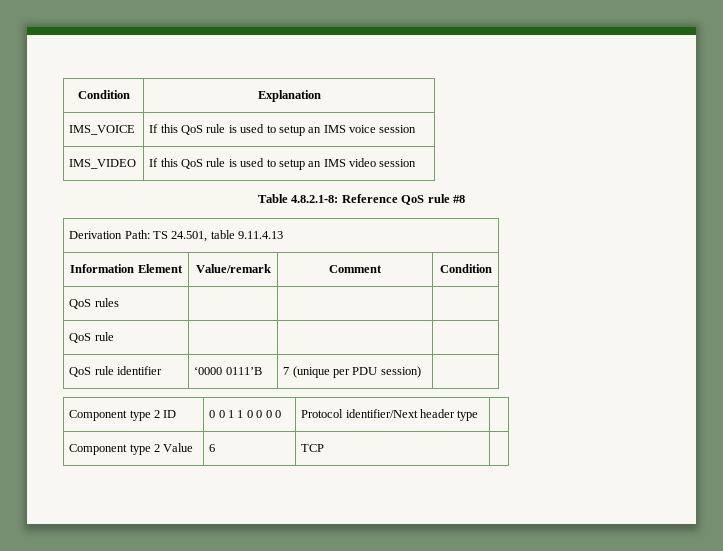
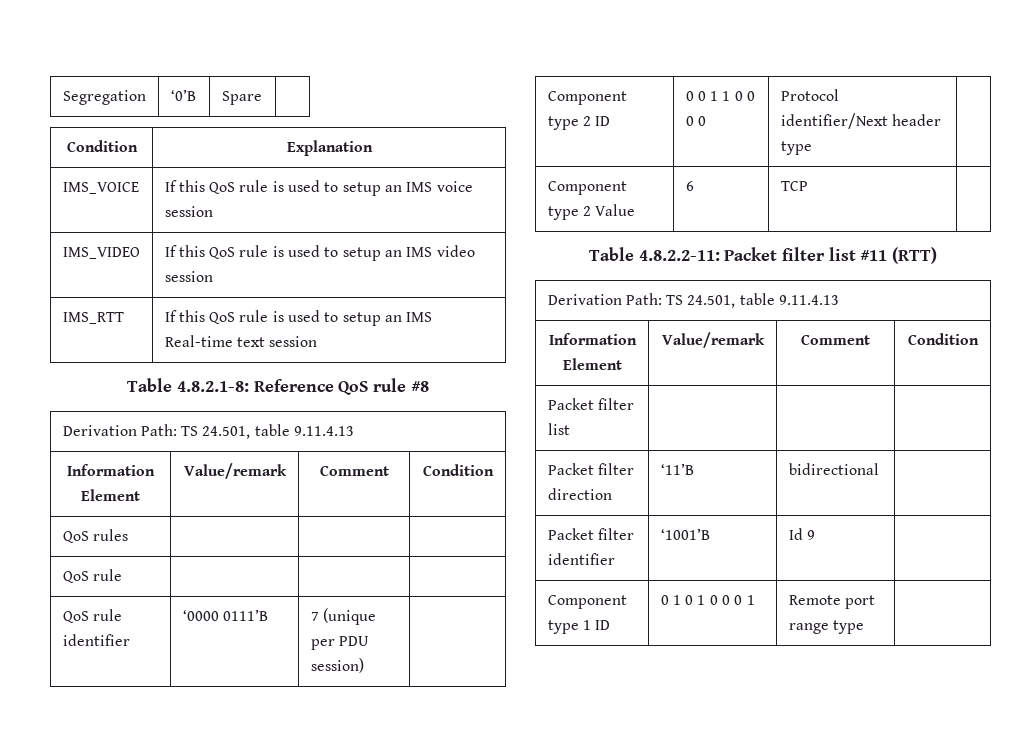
+ Segregation | ‘0’B | Spare |
+ IMS_RTT | If this QoS rule is used to setup an IMS Real-time text session
+ Table 4.8.2.2-11: Packet filter list #11 (RTT)
+ Derivation Path: TS 24.501, table 9.11.4.13
+ Information Element | Value/remark | Comment | Condition
+ Packet filter list | | |
+ Packet filter direction | ‘11’B | bidirectional |
+ Packet filter identifier | ‘1001’B | Id 9 |
+ Component type 1 ID | 0 1 0 1 0 0 0 1 | Remote port range type |

